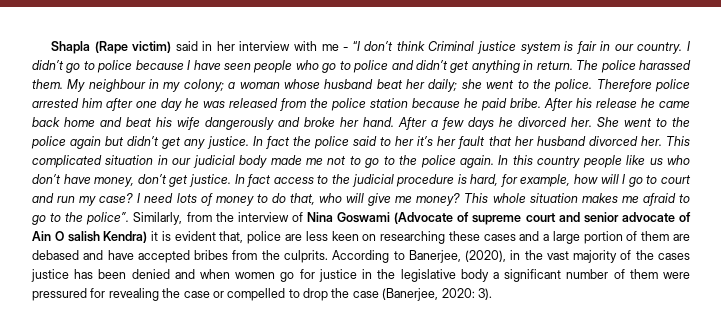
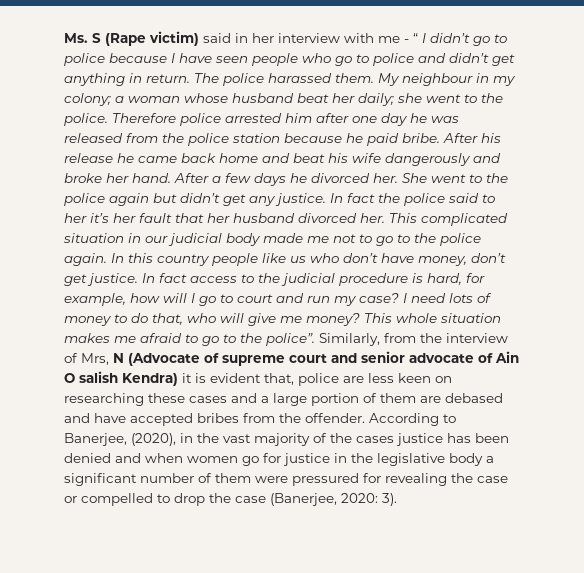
- Shapla (Rape victim) said in her interview with me - “I don’t think Criminal justice system is fair in our country. I didn’t go to police because I have seen people who go to police and didn’t get anything in return.
+ Ms. S (Rape victim) said in her interview with me - “ I didn’t go to police because I have seen people who go to police and didn’t get anything in return.
- Similarly, from the interview of Nina Goswami (Advocate of supreme court and senior advocate of Ain O salish Kendra) it is evident that, police are less keen on researching these cases and a large portion of them are debased and have accepted bribes from the culprits.
+ Similarly, from the interview of Mrs, N (Advocate of supreme court and senior advocate of Ain O salish Kendra) it is evident that, police are less keen on researching these cases and a large portion of them are debased and have accepted bribes from the offender.

